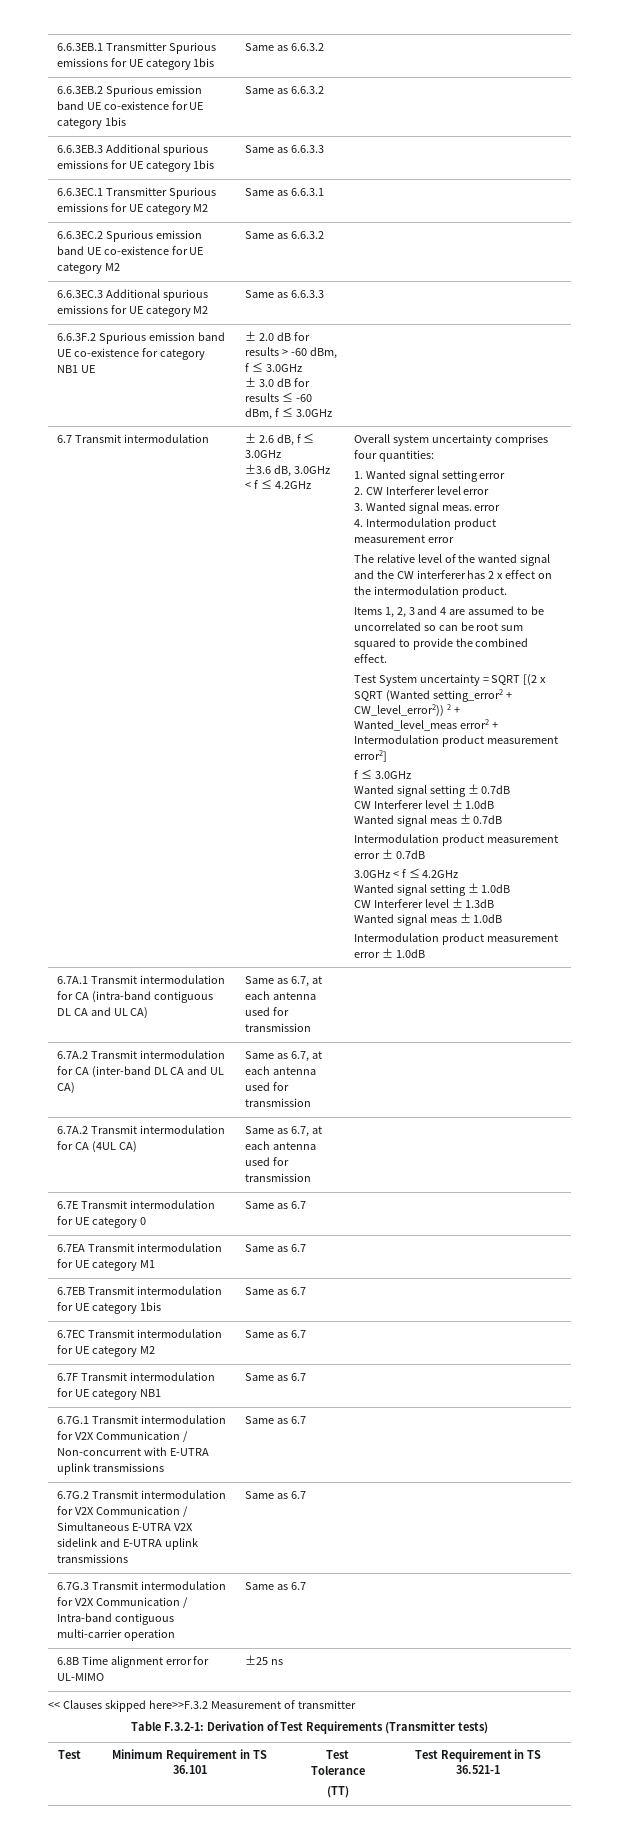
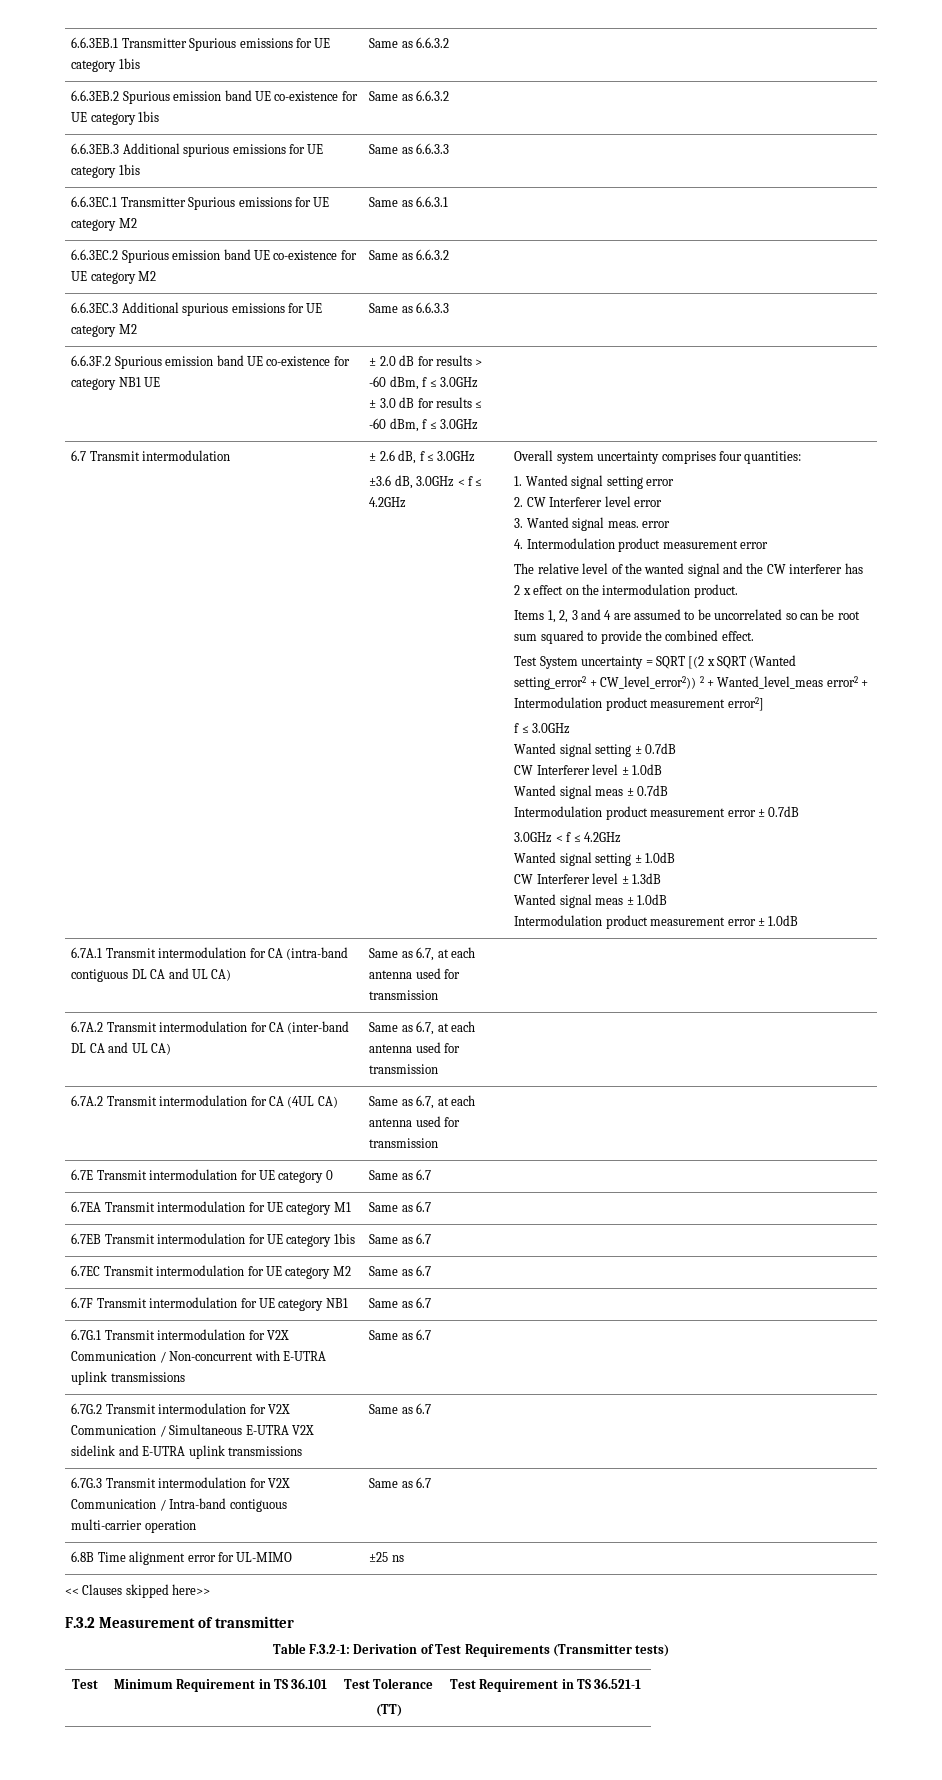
- << Clauses skipped here>>F.3.2 Measurement of transmitter
+ << Clauses skipped here>>
+ F.3.2 Measurement of transmitter

